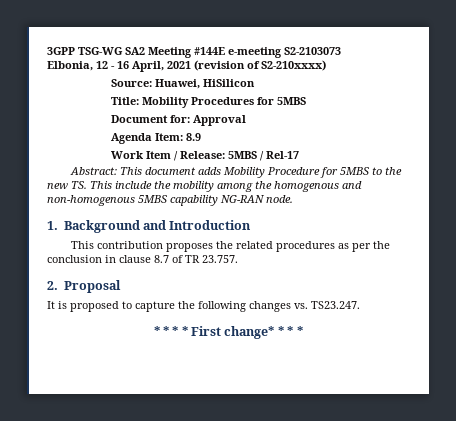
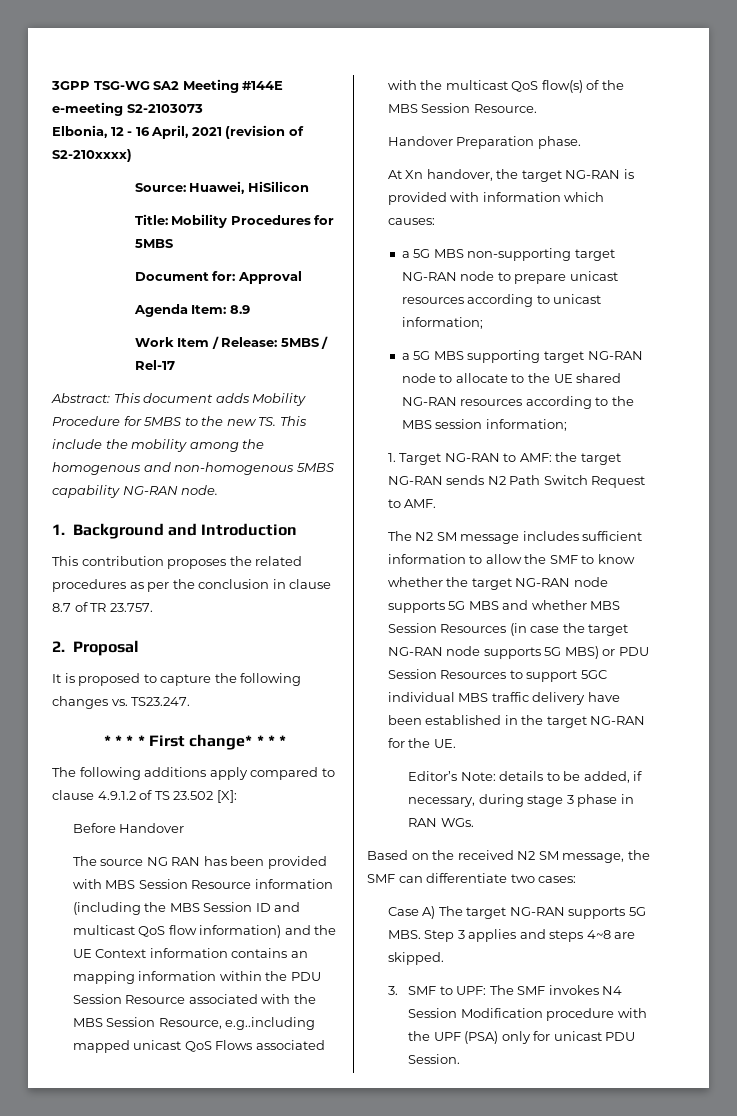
+ The following additions apply compared to clause 4.9.1.2 of TS 23.502 [X]:
+ Before Handover
+ The source NG RAN has been provided with MBS Session Resource information (including the MBS Session ID and multicast QoS flow information) and the UE Context information contains an mapping information within the PDU Session Resource associated with the MBS Session Resource, e.g..including mapped unicast QoS Flows associated with the multicast QoS flow(s) of the MBS Session Resource.
+ Handover Preparation phase.
+ At Xn handover, the target NG-RAN is provided with information which causes:
+ a 5G MBS non-supporting target NG-RAN node to prepare unicast resources according to unicast information;
+ a 5G MBS supporting target NG-RAN node to allocate to the UE shared NG-RAN resources according to the MBS session information;
+ 1. Target NG-RAN to AMF: the target NG-RAN sends N2 Path Switch Request to AMF.
+ The N2 SM message includes sufficient information to allow the SMF to know whether the target NG-RAN node supports 5G MBS and whether MBS Session Resources (in case the target NG-RAN node supports 5G MBS) or PDU Session Resources to support 5GC individual MBS traffic delivery have been established in the target NG-RAN for the UE.
+ Editor’s Note: details to be added, if necessary, during stage 3 phase in RAN WGs.
+ Based on the received N2 SM message, the SMF can differentiate two cases:
+ Case A) The target NG-RAN supports 5G MBS. Step 3 applies and steps 4~8 are skipped.
+ 3. SMF to UPF: The SMF invokes N4 Session Modification procedure with the UPF (PSA) only for unicast PDU Session.

